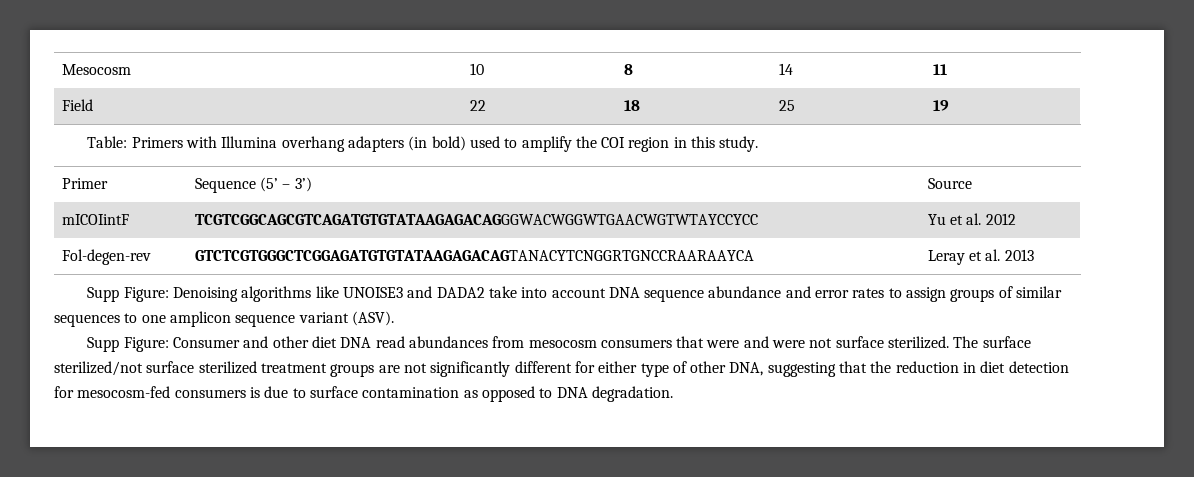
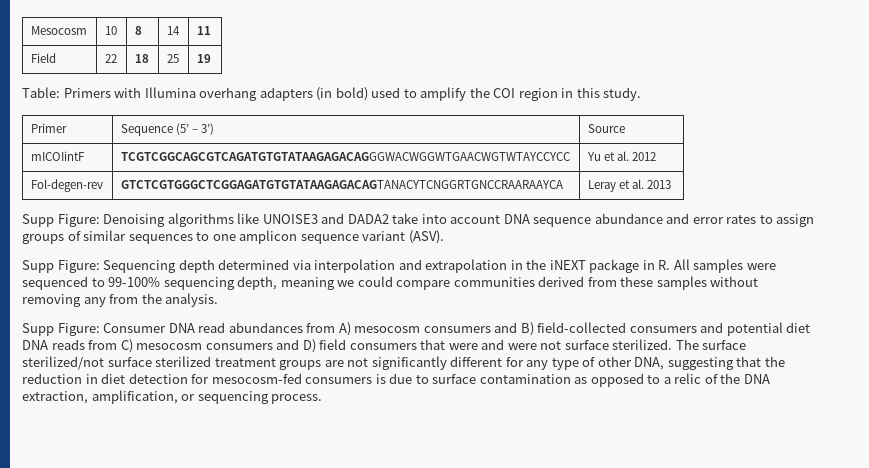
+ Supp Figure: Sequencing depth determined via interpolation and extrapolation in the iNEXT package in R. All samples were sequenced to 99-100% sequencing depth, meaning we could compare communities derived from these samples without removing any from the analysis.
- Supp Figure: Consumer and other diet DNA read abundances from mesocosm consumers that were and were not surface sterilized.
+ Supp Figure: Consumer DNA read abundances from A) mesocosm consumers and B) field-collected consumers and potential diet DNA reads from C) mesocosm consumers and D) field consumers that were and were not surface sterilized.
- The surface sterilized/not surface sterilized treatment groups are not significantly different for either type of other DNA, suggesting that the reduction in diet detection for mesocosm-fed consumers is due to surface contamination as opposed to DNA degradation.
+ The surface sterilized/not surface sterilized treatment groups are not significantly different for any type of other DNA, suggesting that the reduction in diet detection for mesocosm-fed consumers is due to surface contamination as opposed to a relic of the DNA extraction, amplification, or sequencing process.

